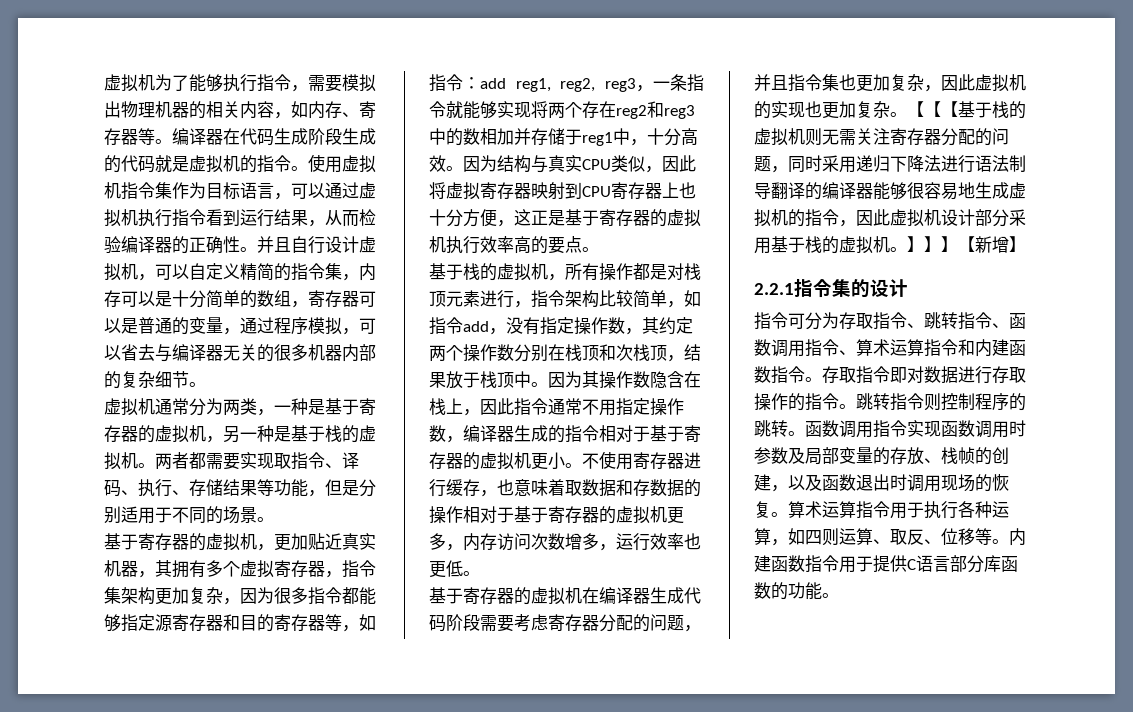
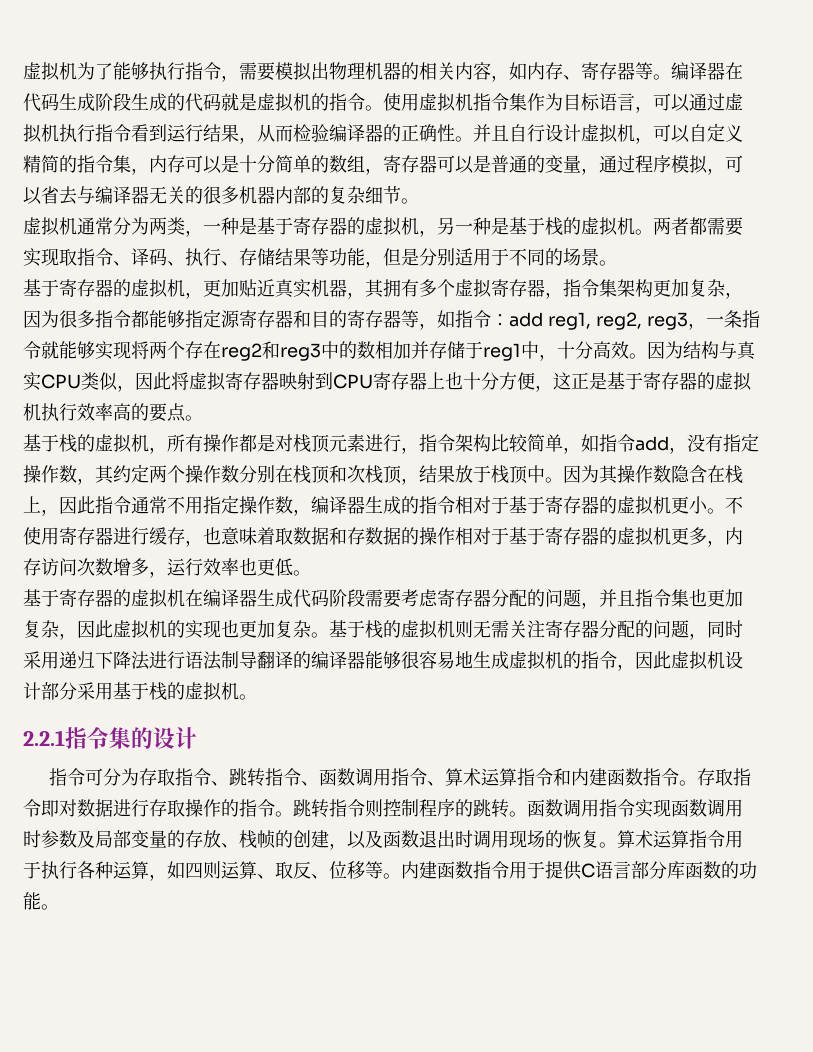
- 【【【基于栈的虚拟机则无需关注寄存器分配的问题，同时采用递归下降法进行语法制导翻译的编译器能够很容易地生成虚拟机的指令，因此虚拟机设计部分采用基于栈的虚拟机。】】】【新增】
+ 基于栈的虚拟机则无需关注寄存器分配的问题，同时采用递归下降法进行语法制导翻译的编译器能够很容易地生成虚拟机的指令，因此虚拟机设计部分采用基于栈的虚拟机。

